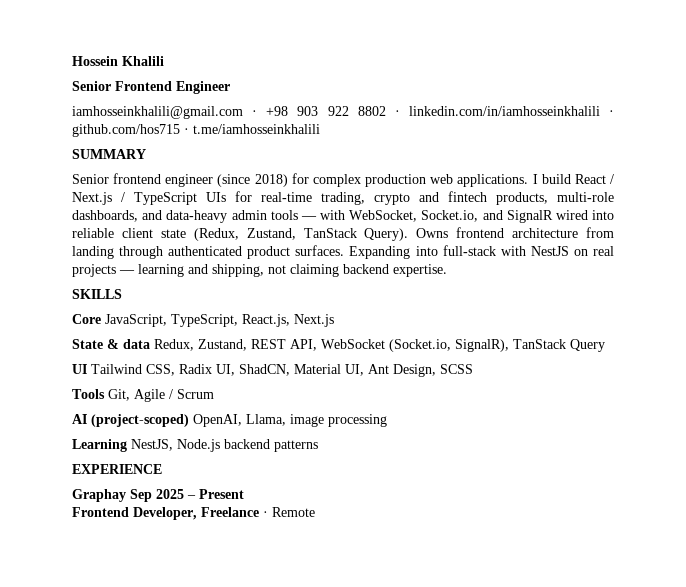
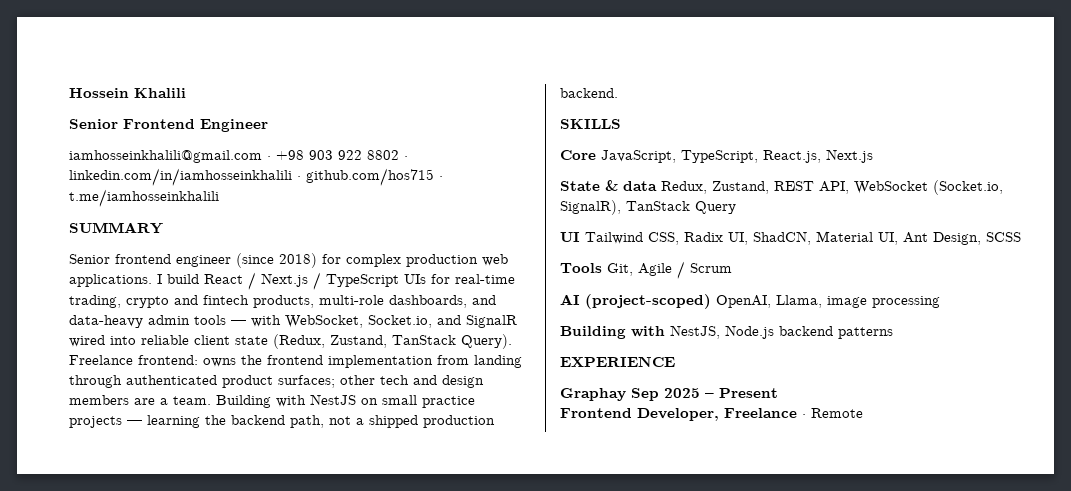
- Owns frontend architecture from landing through authenticated product surfaces. Expanding into full-stack with NestJS on real projects — learning and shipping, not claiming backend expertise.
+ Freelance frontend: owns the frontend implementation from landing through authenticated product surfaces; other tech and design members are a team. Building with NestJS on small practice projects — learning the backend path, not a shipped production backend.
- Learning NestJS, Node.js backend patterns
+ Building with NestJS, Node.js backend patterns

